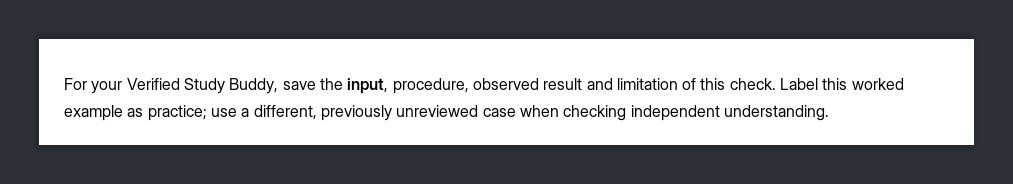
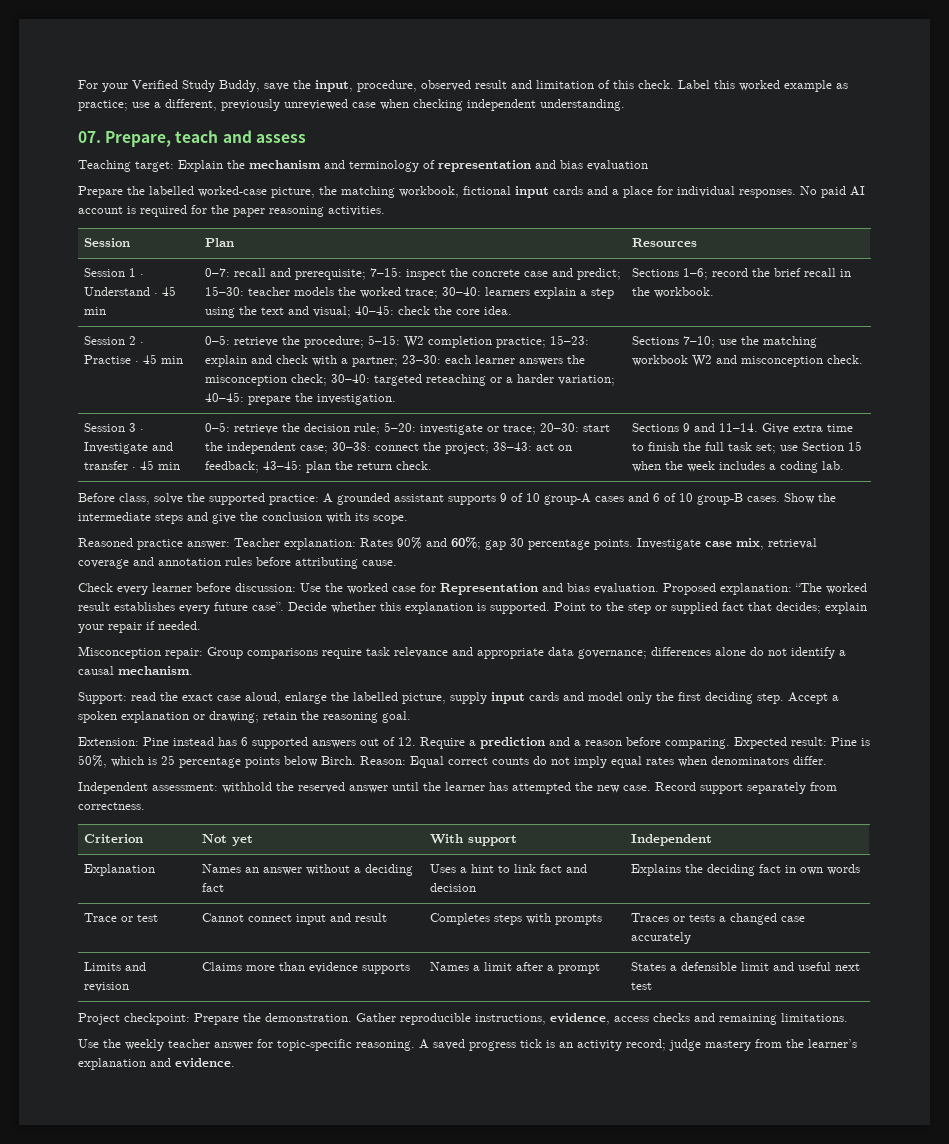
+ 07. Prepare, teach and assess
+ Teaching target: Explain the mechanism and terminology of representation and bias evaluation
+ Prepare the labelled worked-case picture, the matching workbook, fictional input cards and a place for individual responses. No paid AI account is required for the paper reasoning activities.
+ Session | Plan | Resources
+ Session 1 · Understand · 45 min | 0–7: recall and prerequisite; 7–15: inspect the concrete case and predict; 15–30: teacher models the worked trace; 30–40: learners explain a step using the text and visual; 40–45: check the core idea. | Sections 1–6; record the brief recall in the workbook.
+ Session 2 · Practise · 45 min | 0–5: retrieve the procedure; 5–15: W2 completion practice; 15–23: explain and check with a partner; 23–30: each learner answers the misconception check; 30–40: targeted reteaching or a harder variation; 40–45: prepare the investigation. | Sections 7–10; use the matching workbook W2 and misconception check.
+ Session 3 · Investigate and transfer · 45 min | 0–5: retrieve the decision rule; 5–20: investigate or trace; 20–30: start the independent case; 30–38: connect the project; 38–43: act on feedback; 43–45: plan the return check. | Sections 9 and 11–14. Give extra time to finish the full task set; use Section 15 when the week includes a coding lab.
+ Before class, solve the supported practice: A grounded assistant supports 9 of 10 group-A cases and 6 of 10 group-B cases. Show the intermediate steps and give the conclusion with its scope.
+ Reasoned practice answer: Teacher explanation: Rates 90% and 60%; gap 30 percentage points. Investigate case mix, retrieval coverage and annotation rules before attributing cause.
+ Check every learner before discussion: Use the worked case for Representation and bias evaluation. Proposed explanation: “The worked result establishes every future case”. Decide whether this explanation is supported. Point to the step or supplied fact that decides; explain your repair if needed.
+ Misconception repair: Group comparisons require task relevance and appropriate data governance; differences alone do not identify a causal mechanism.
+ Support: read the exact case aloud, enlarge the labelled picture, supply input cards and model only the first deciding step. Accept a spoken explanation or drawing; retain the reasoning goal.
+ Extension: Pine instead has 6 supported answers out of 12. Require a prediction and a reason before comparing. Expected result: Pine is 50%, which is 25 percentage points below Birch. Reason: Equal correct counts do not imply equal rates when denominators differ.
+ Independent assessment: withhold the reserved answer until the learner has attempted the new case. Record support separately from correctness.
+ Criterion | Not yet | With support | Independent
+ Explanation | Names an answer without a deciding fact | Uses a hint to link fact and decision | Explains the deciding fact in own words
+ Trace or test | Cannot connect input and result | Completes steps with prompts | Traces or tests a changed case accurately
+ Limits and revision | Claims more than evidence supports | Names a limit after a prompt | States a defensible limit and useful next test
+ Project checkpoint: Prepare the demonstration. Gather reproducible instructions, evidence, access checks and remaining limitations.
+ Use the weekly teacher answer for topic-specific reasoning. A saved progress tick is an activity record; judge mastery from the learner’s explanation and evidence.

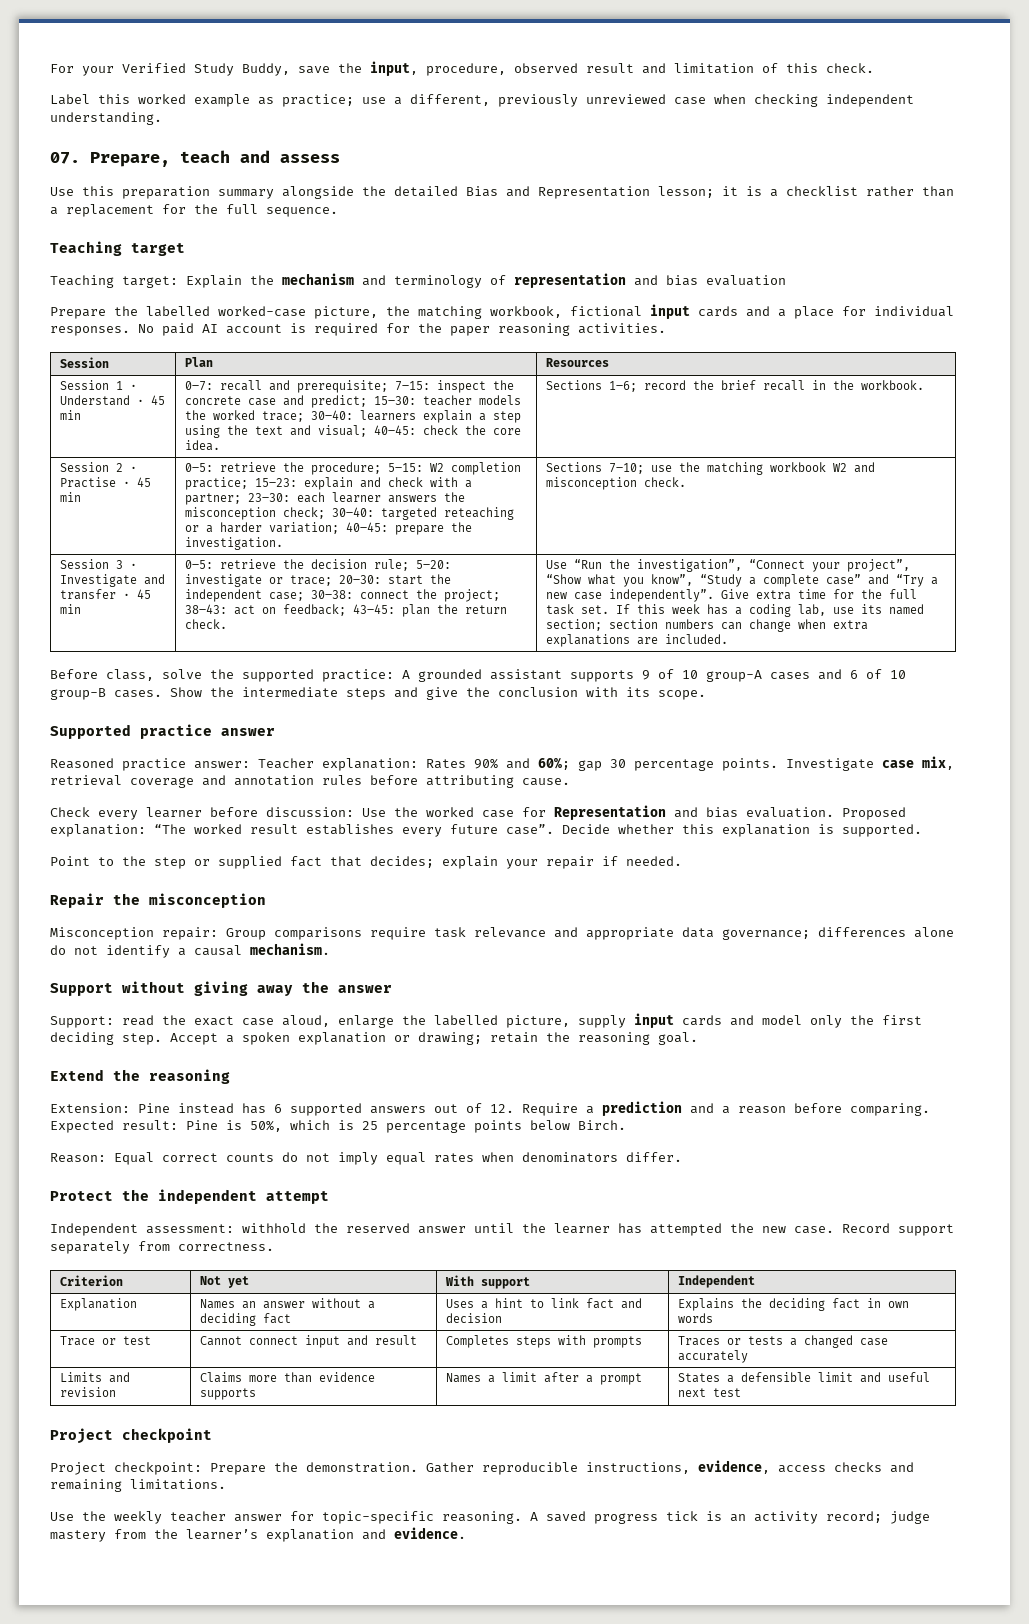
- For your Verified Study Buddy, save the input, procedure, observed result and limitation of this check. Label this worked example as practice; use a different, previously unreviewed case when checking independent understanding.
+ For your Verified Study Buddy, save the input, procedure, observed result and limitation of this check.
+ Label this worked example as practice; use a different, previously unreviewed case when checking independent understanding.
+ Use this preparation summary alongside the detailed Bias and Representation lesson; it is a checklist rather than a replacement for the full sequence.
+ Teaching target
- Sections 9 and 11–14.
+ Use “Run the investigation”, “Connect your project”, “Show what you know”, “Study a complete case” and “Try a new case independently”.
- Give extra time to finish the full task set; use Section 15 when the week includes a coding lab.
+ Give extra time for the full task set. If this week has a coding lab, use its named section; section numbers can change when extra explanations are included.
+ Supported practice answer
- Decide whether this explanation is supported. Point to the step or supplied fact that decides; explain your repair if needed.
+ Decide whether this explanation is supported.
+ Point to the step or supplied fact that decides; explain your repair if needed.
+ Repair the misconception
+ Support without giving away the answer
+ Extend the reasoning
- Expected result: Pine is 50%, which is 25 percentage points below Birch. Reason: Equal correct counts do not imply equal rates when denominators differ.
+ Expected result: Pine is 50%, which is 25 percentage points below Birch.
+ Reason: Equal correct counts do not imply equal rates when denominators differ.
+ Protect the independent attempt
+ Project checkpoint

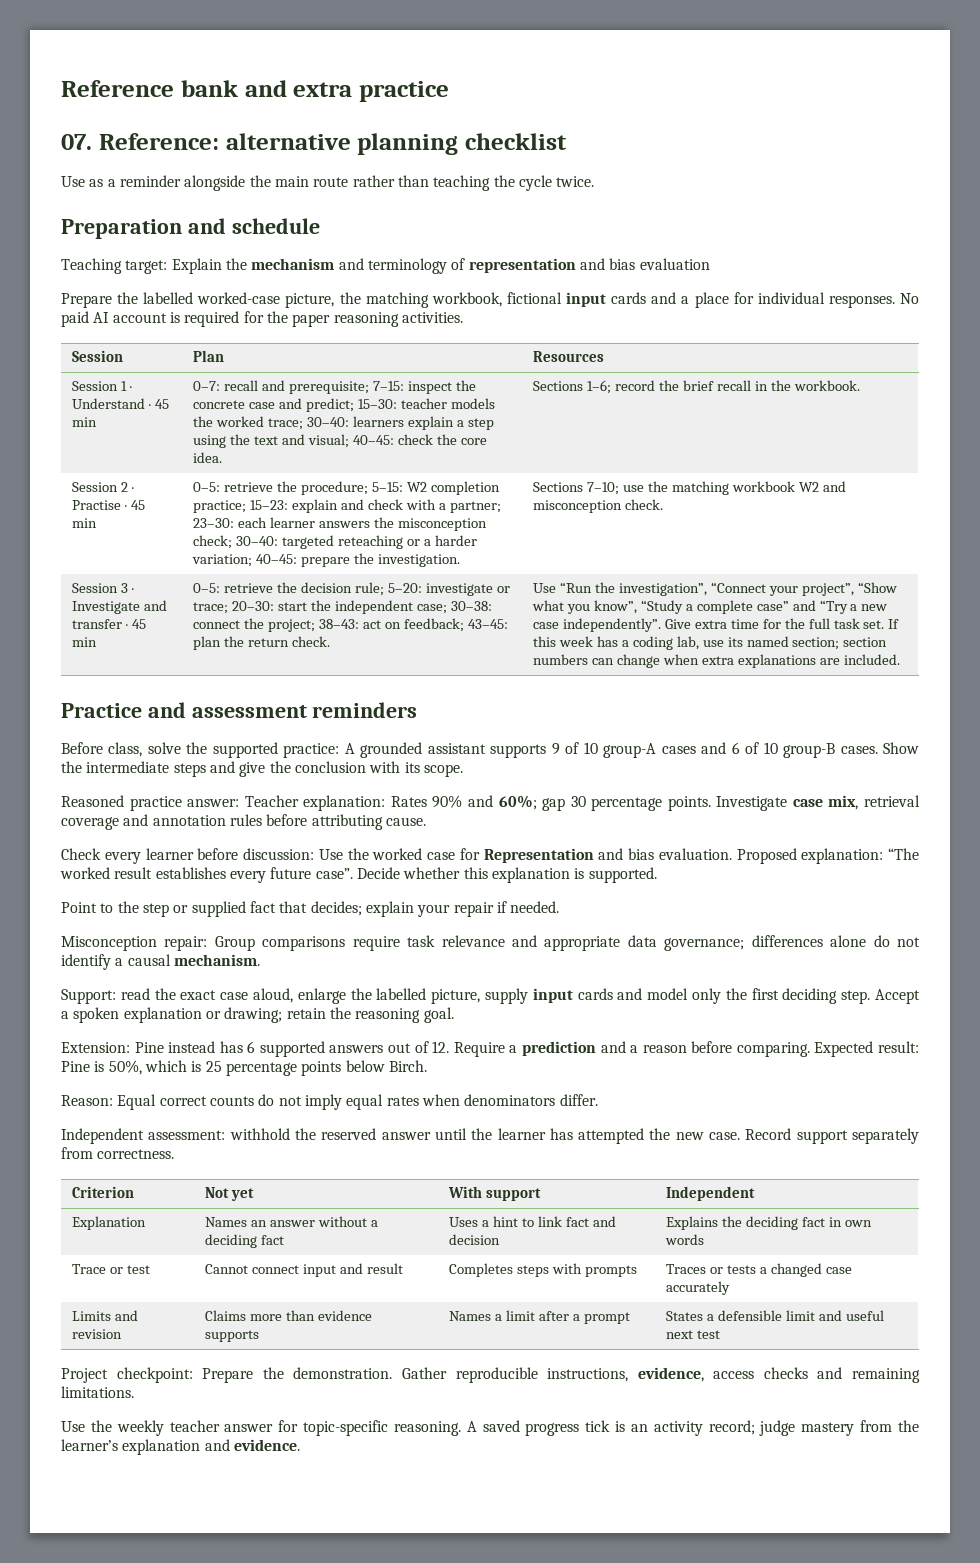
- For your Verified Study Buddy, save the input, procedure, observed result and limitation of this check.
- Label this worked example as practice; use a different, previously unreviewed case when checking independent understanding.
- 07. Prepare, teach and assess
- Use this preparation summary alongside the detailed Bias and Representation lesson; it is a checklist rather than a replacement for the full sequence.
- Teaching target
+ Reference bank and extra practice
+ 07. Reference: alternative planning checklist
+ Use as a reminder alongside the main route rather than teaching the cycle twice.
+ Preparation and schedule
+ Practice and assessment reminders
- Supported practice answer
- Repair the misconception
- Support without giving away the answer
- Extend the reasoning
- Protect the independent attempt
- Project checkpoint

